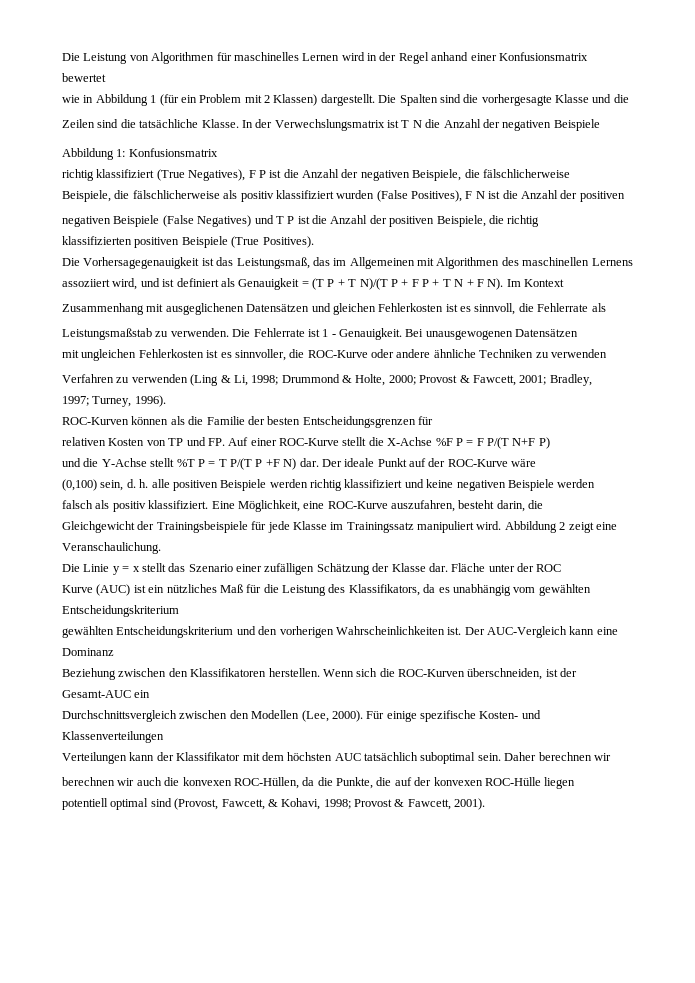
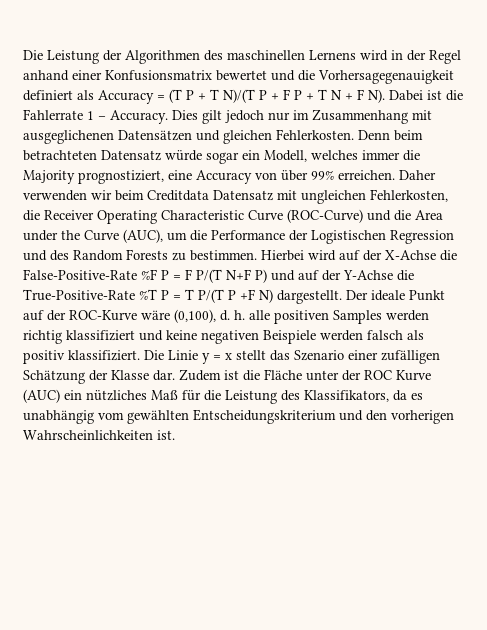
- Die Leistung von Algorithmen für maschinelles Lernen wird in der Regel anhand einer Konfusionsmatrix bewertet
- wie in Abbildung 1 (für ein Problem mit 2 Klassen) dargestellt. Die Spalten sind die vorhergesagte Klasse und die
- Zeilen sind die tatsächliche Klasse. In der Verwechslungsmatrix ist T N die Anzahl der negativen Beispiele
- Abbildung 1: Konfusionsmatrix
- richtig klassifiziert (True Negatives), F P ist die Anzahl der negativen Beispiele, die fälschlicherweise
- Beispiele, die fälschlicherweise als positiv klassifiziert wurden (False Positives), F N ist die Anzahl der positiven
- negativen Beispiele (False Negatives) und T P ist die Anzahl der positiven Beispiele, die richtig
- klassifizierten positiven Beispiele (True Positives).
- Die Vorhersagegenauigkeit ist das Leistungsmaß, das im Allgemeinen mit Algorithmen des maschinellen Lernens assoziiert wird, und ist definiert als Genauigkeit = (T P + T N)/(T P + F P + T N + F N). Im Kontext
- Zusammenhang mit ausgeglichenen Datensätzen und gleichen Fehlerkosten ist es sinnvoll, die Fehlerrate als
- Leistungsmaßstab zu verwenden. Die Fehlerrate ist 1 - Genauigkeit. Bei unausgewogenen Datensätzen
- mit ungleichen Fehlerkosten ist es sinnvoller, die ROC-Kurve oder andere ähnliche Techniken zu verwenden
- Verfahren zu verwenden (Ling & Li, 1998; Drummond & Holte, 2000; Provost & Fawcett, 2001; Bradley,
- 1997; Turney, 1996).
- ROC-Kurven können als die Familie der besten Entscheidungsgrenzen für
- relativen Kosten von TP und FP. Auf einer ROC-Kurve stellt die X-Achse %F P = F P/(T N+F P)
- und die Y-Achse stellt %T P = T P/(T P +F N) dar.
+ Die Leistung der Algorithmen des maschinellen Lernens wird in der Regel anhand einer Konfusionsmatrix bewertet und die Vorhersagegenauigkeit definiert als Accuracy = (T P + T N)/(T P + F P + T N + F N). Dabei ist die Fahlerrate 1 – Accuracy. Dies gilt jedoch nur im Zusammenhang mit ausgeglichenen Datensätzen und gleichen Fehlerkosten. Denn beim betrachteten Datensatz würde sogar ein Modell, welches immer die Majority prognostiziert, eine Accuracy von über 99% erreichen. Daher verwenden wir beim Creditdata Datensatz mit ungleichen Fehlerkosten, die Receiver Operating Characteristic Curve (ROC-Curve) und die Area under the Curve (AUC), um die Performance der Logistischen Regression und des Random Forests zu bestimmen. Hierbei wird auf der X-Achse die False-Positive-Rate %F P = F P/(T N+F P) und auf der Y-Achse die True-Positive-Rate %T P = T P/(T P +F N) dargestellt.
- Der ideale Punkt auf der ROC-Kurve wäre
- (0,100) sein, d. h. alle positiven Beispiele werden richtig klassifiziert und keine negativen Beispiele werden
- falsch als positiv klassifiziert. Eine Möglichkeit, eine ROC-Kurve auszufahren, besteht darin, die
- Gleichgewicht der Trainingsbeispiele für jede Klasse im Trainingssatz manipuliert wird. Abbildung 2 zeigt eine Veranschaulichung.
- Die Linie y = x stellt das Szenario einer zufälligen Schätzung der Klasse dar.
+ Der ideale Punkt auf der ROC-Kurve wäre (0,100), d. h. alle positiven Samples werden richtig klassifiziert und keine negativen Beispiele werden falsch als positiv klassifiziert. Die Linie y = x stellt das Szenario einer zufälligen Schätzung der Klasse dar.
- Fläche unter der ROC
- Kurve (AUC) ist ein nützliches Maß für die Leistung des Klassifikators, da es unabhängig vom gewählten Entscheidungskriterium
- gewählten Entscheidungskriterium und den vorherigen Wahrscheinlichkeiten ist. Der AUC-Vergleich kann eine Dominanz
- Beziehung zwischen den Klassifikatoren herstellen. Wenn sich die ROC-Kurven überschneiden, ist der Gesamt-AUC ein
- Durchschnittsvergleich zwischen den Modellen (Lee, 2000). Für einige spezifische Kosten- und Klassenverteilungen
- Verteilungen kann der Klassifikator mit dem höchsten AUC tatsächlich suboptimal sein. Daher berechnen wir
- berechnen wir auch die konvexen ROC-Hüllen, da die Punkte, die auf der konvexen ROC-Hülle liegen
- potentiell optimal sind (Provost, Fawcett, & Kohavi, 1998; Provost & Fawcett, 2001).
+ Zudem ist die Fläche unter der ROC Kurve (AUC) ein nützliches Maß für die Leistung des Klassifikators, da es unabhängig vom gewählten Entscheidungskriterium und den vorherigen Wahrscheinlichkeiten ist.

